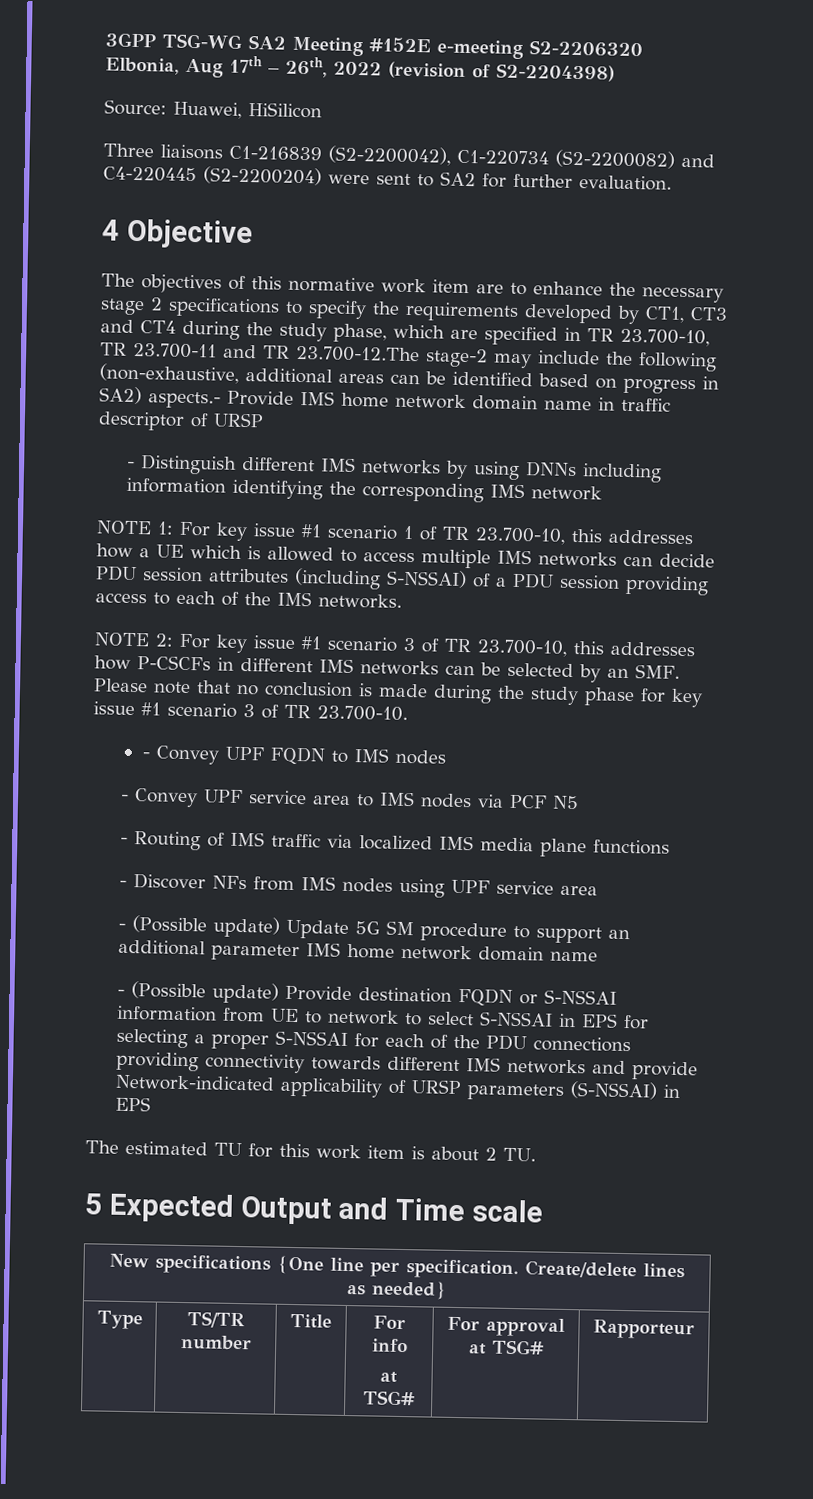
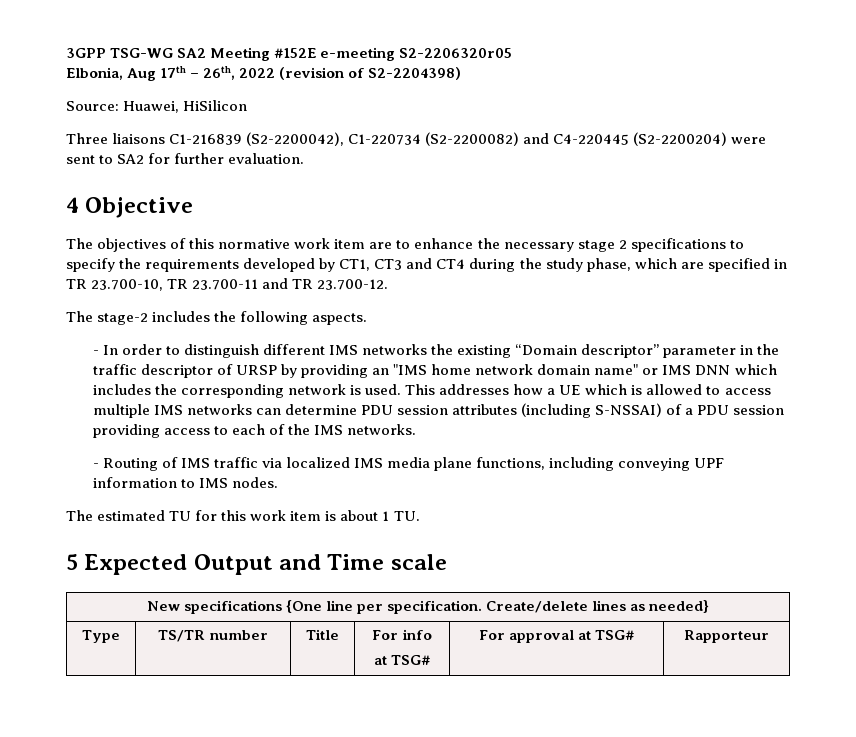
- 3GPP TSG-WG SA2 Meeting #152E e-meeting S2-2206320
+ 3GPP TSG-WG SA2 Meeting #152E e-meeting S2-2206320r05
- The objectives of this normative work item are to enhance the necessary stage 2 specifications to specify the requirements developed by CT1, CT3 and CT4 during the study phase, which are specified in TR 23.700-10, TR 23.700-11 and TR 23.700-12.The stage-2 may include the following (non-exhaustive, additional areas can be identified based on progress in SA2) aspects.- Provide IMS home network domain name in traffic descriptor of URSP
- - Distinguish different IMS networks by using DNNs including information identifying the corresponding IMS network
- NOTE 1: For key issue #1 scenario 1 of TR 23.700-10, this addresses how a UE which is allowed to access multiple IMS networks can decide PDU session attributes (including S-NSSAI) of a PDU session providing access to each of the IMS networks.
+ The objectives of this normative work item are to enhance the necessary stage 2 specifications to specify the requirements developed by CT1, CT3 and CT4 during the study phase, which are specified in TR 23.700-10, TR 23.700-11 and TR 23.700-12.
+ The stage-2 includes the following aspects.
+ - In order to distinguish different IMS networks the existing “Domain descriptor” parameter in the traffic descriptor of URSP by providing an "IMS home network domain name" or IMS DNN which includes the corresponding network is used. This addresses how a UE which is allowed to access multiple IMS networks can determine PDU session attributes (including S-NSSAI) of a PDU session providing access to each of the IMS networks.
- NOTE 2: For key issue #1 scenario 3 of TR 23.700-10, this addresses how P-CSCFs in different IMS networks can be selected by an SMF. Please note that no conclusion is made during the study phase for key issue #1 scenario 3 of TR 23.700-10.
- - Convey UPF FQDN to IMS nodes
- - Convey UPF service area to IMS nodes via PCF N5
- - Routing of IMS traffic via localized IMS media plane functions
- - Discover NFs from IMS nodes using UPF service area
- - (Possible update) Update 5G SM procedure to support an additional parameter IMS home network domain name
- - (Possible update) Provide destination FQDN or S-NSSAI information from UE to network to select S-NSSAI in EPS for selecting a proper S-NSSAI for each of the PDU connections providing connectivity towards different IMS networks and provide Network-indicated applicability of URSP parameters (S-NSSAI) in EPS
+ - Routing of IMS traffic via localized IMS media plane functions, including conveying UPF information to IMS nodes.
- The estimated TU for this work item is about 2 TU.
+ The estimated TU for this work item is about 1 TU.

